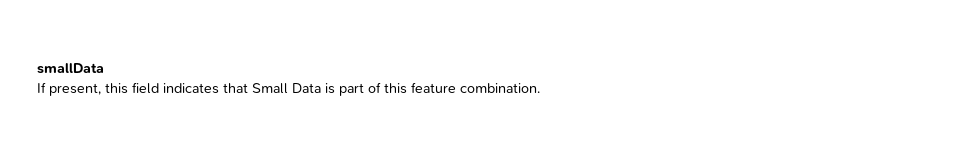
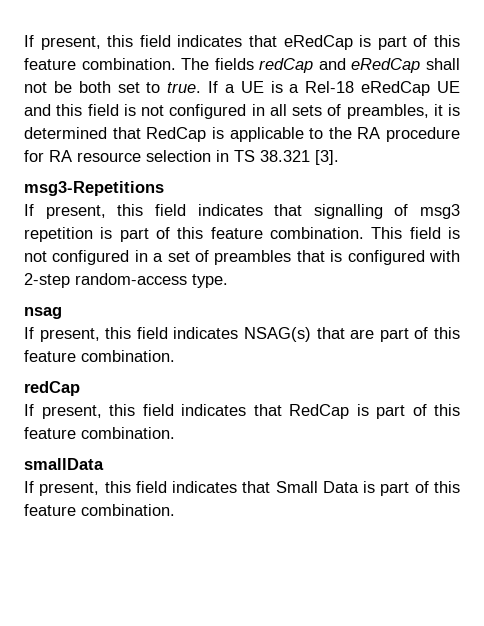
+ If present, this field indicates that eRedCap is part of this feature combination. The fields redCap and eRedCap shall not be both set to true. If a UE is a Rel-18 eRedCap UE and this field is not configured in all sets of preambles, it is determined that RedCap is applicable to the RA procedure for RA resource selection in TS 38.321 [3].
+ msg3-Repetitions
+ If present, this field indicates that signalling of msg3 repetition is part of this feature combination. This field is not configured in a set of preambles that is configured with 2-step random-access type.
+ nsag
+ If present, this field indicates NSAG(s) that are part of this feature combination.
+ redCap
+ If present, this field indicates that RedCap is part of this feature combination.

